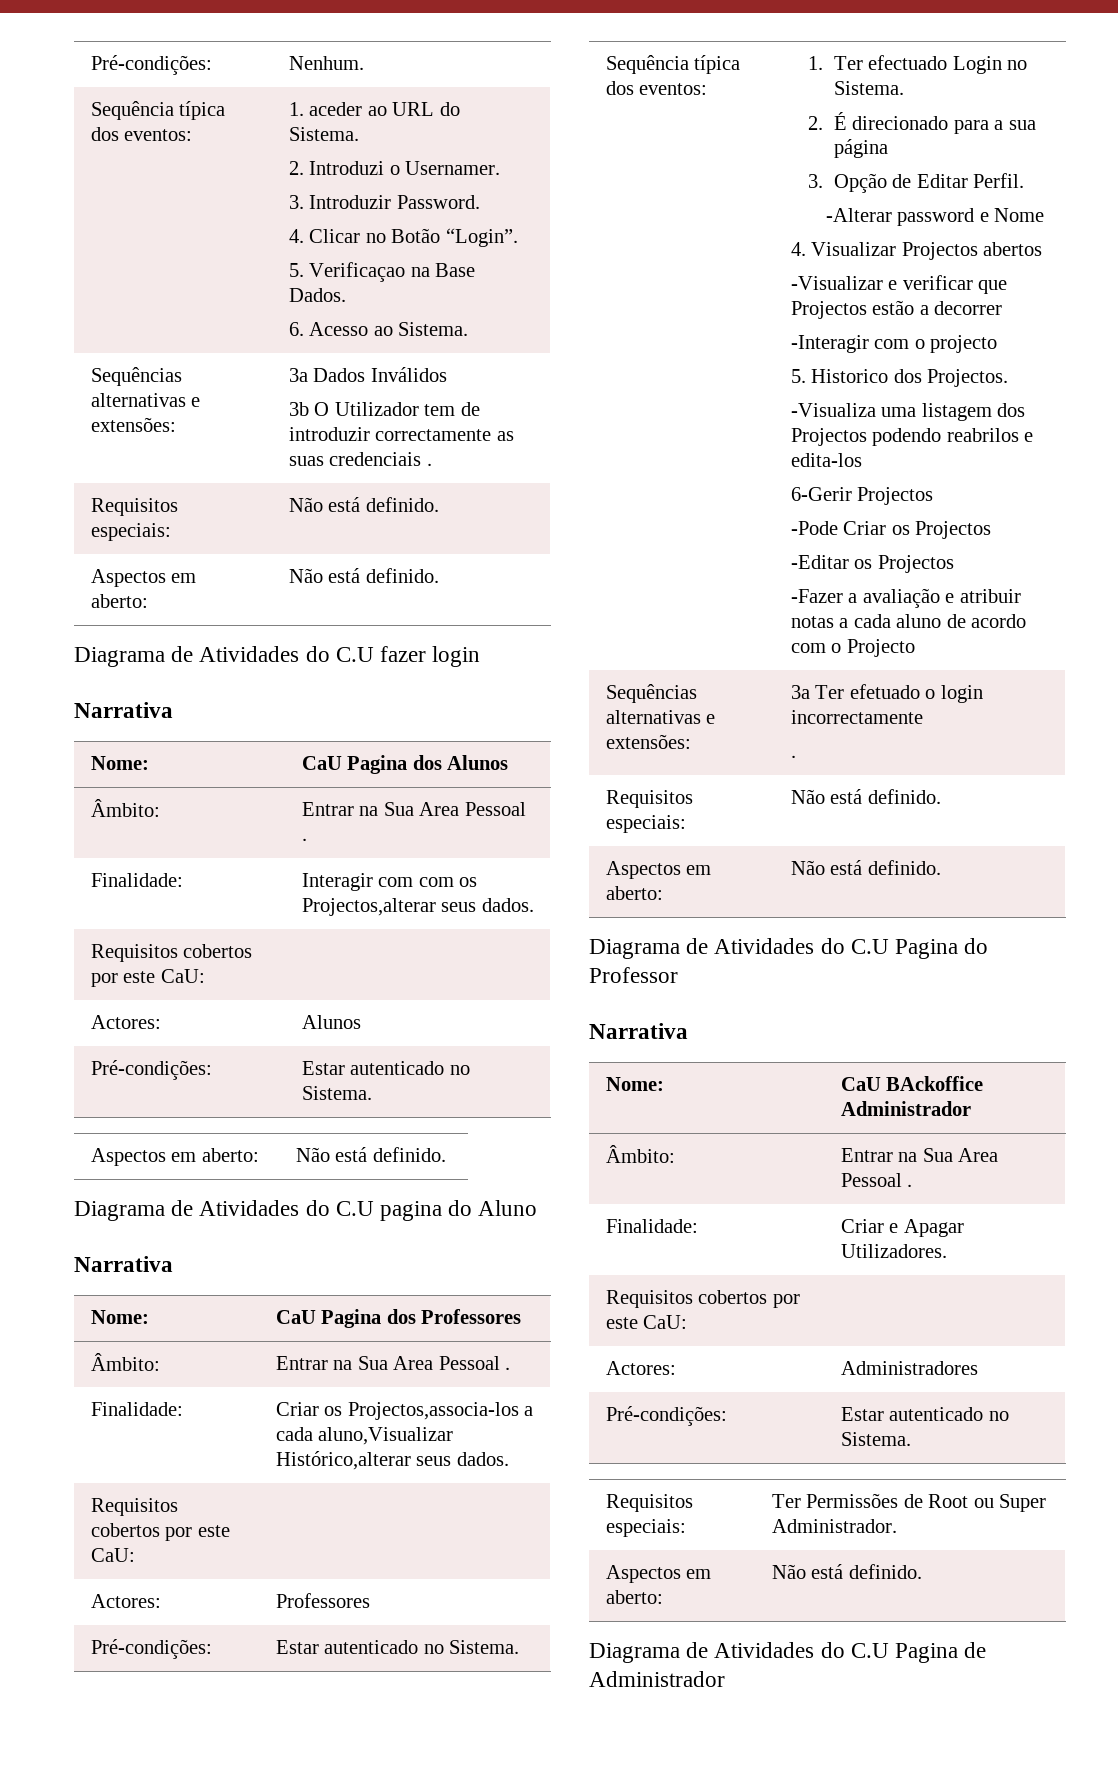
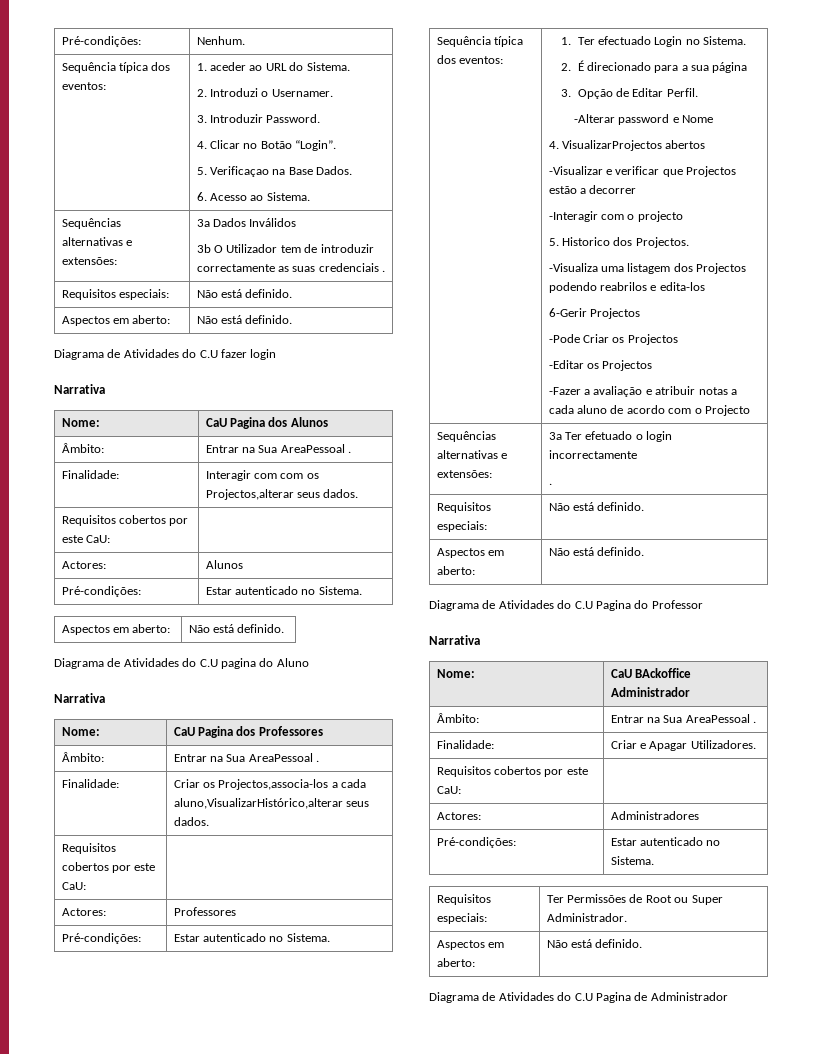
  Nome: | CaU Pagina dos Alunos
- Âmbito: | Entrar na Sua Area Pessoal .
+ Âmbito: | Entrar na Sua AreaPessoal .
  Nome: | CaU Pagina dos Professores
- Âmbito: | Entrar na Sua Area Pessoal .
+ Âmbito: | Entrar na Sua AreaPessoal .
- Finalidade: | Criar os Projectos,associa-los a cada aluno,Visualizar Histórico,alterar seus dados.
+ Finalidade: | Criar os Projectos,associa-los a cada aluno,VisualizarHistórico,alterar seus dados.
- 4. Visualizar Projectos abertos
+ 4. VisualizarProjectos abertos
  Nome: | CaU BAckoffice Administrador
- Âmbito: | Entrar na Sua Area Pessoal .
+ Âmbito: | Entrar na Sua AreaPessoal .

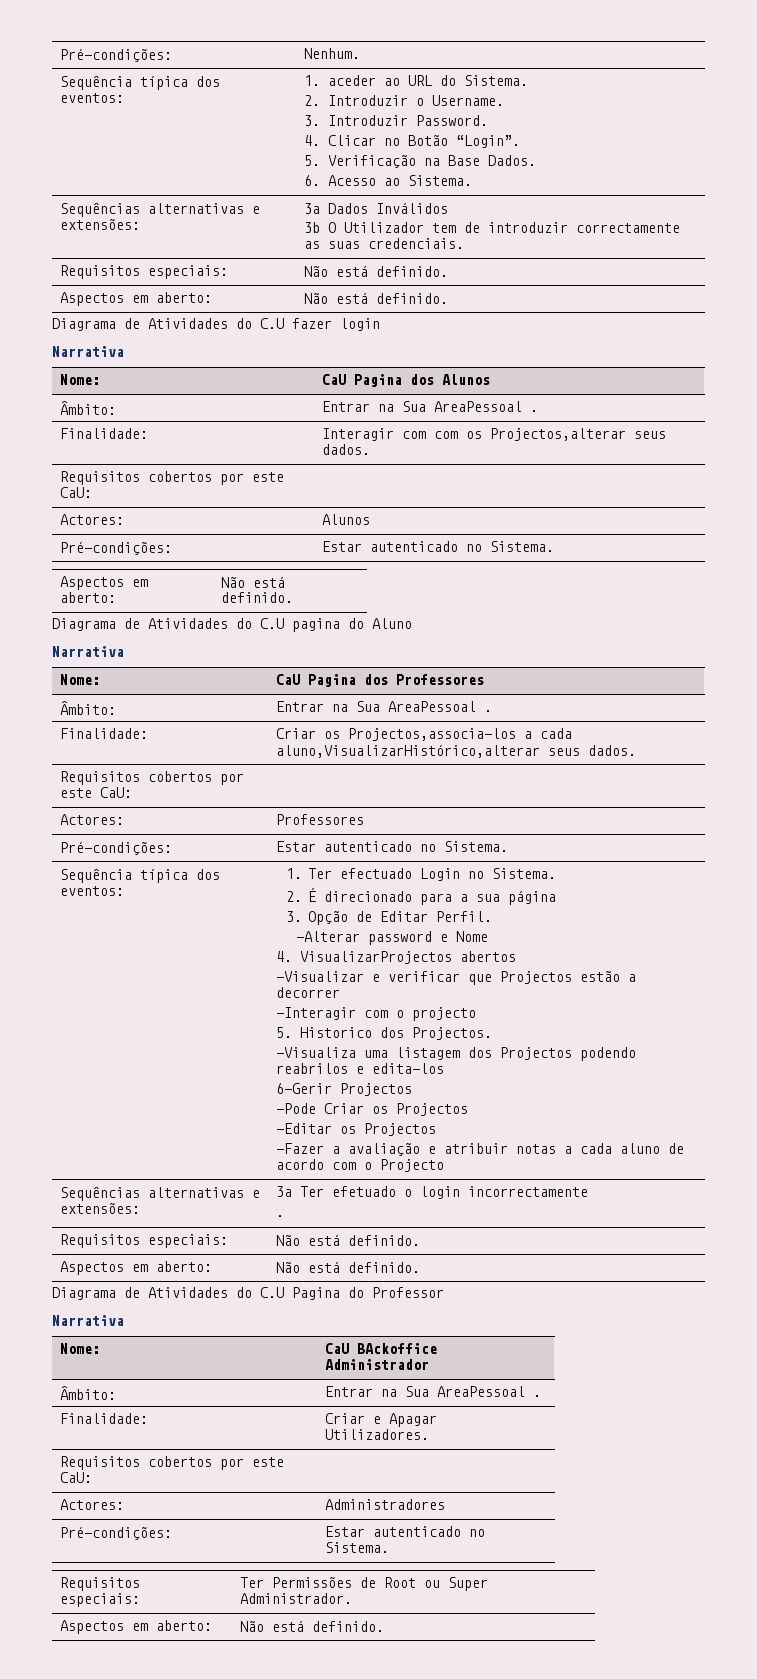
  Sequência típica dos eventos: | 1. aceder ao URL do Sistema.
- 2. Introduzi o Usernamer.
+ 2. Introduzir o Username.
  3. Introduzir Password.
  4. Clicar no Botão “Login”.
- 5. Verificaçao na Base Dados.
+ 5. Verificação na Base Dados.
  Sequências alternativas e extensões: | 3a Dados Inválidos
- 3b O Utilizador tem de introduzir correctamente as suas credenciais .
+ 3b O Utilizador tem de introduzir correctamente as suas credenciais.
- Diagrama de Atividades do C.U Pagina de Administrador

